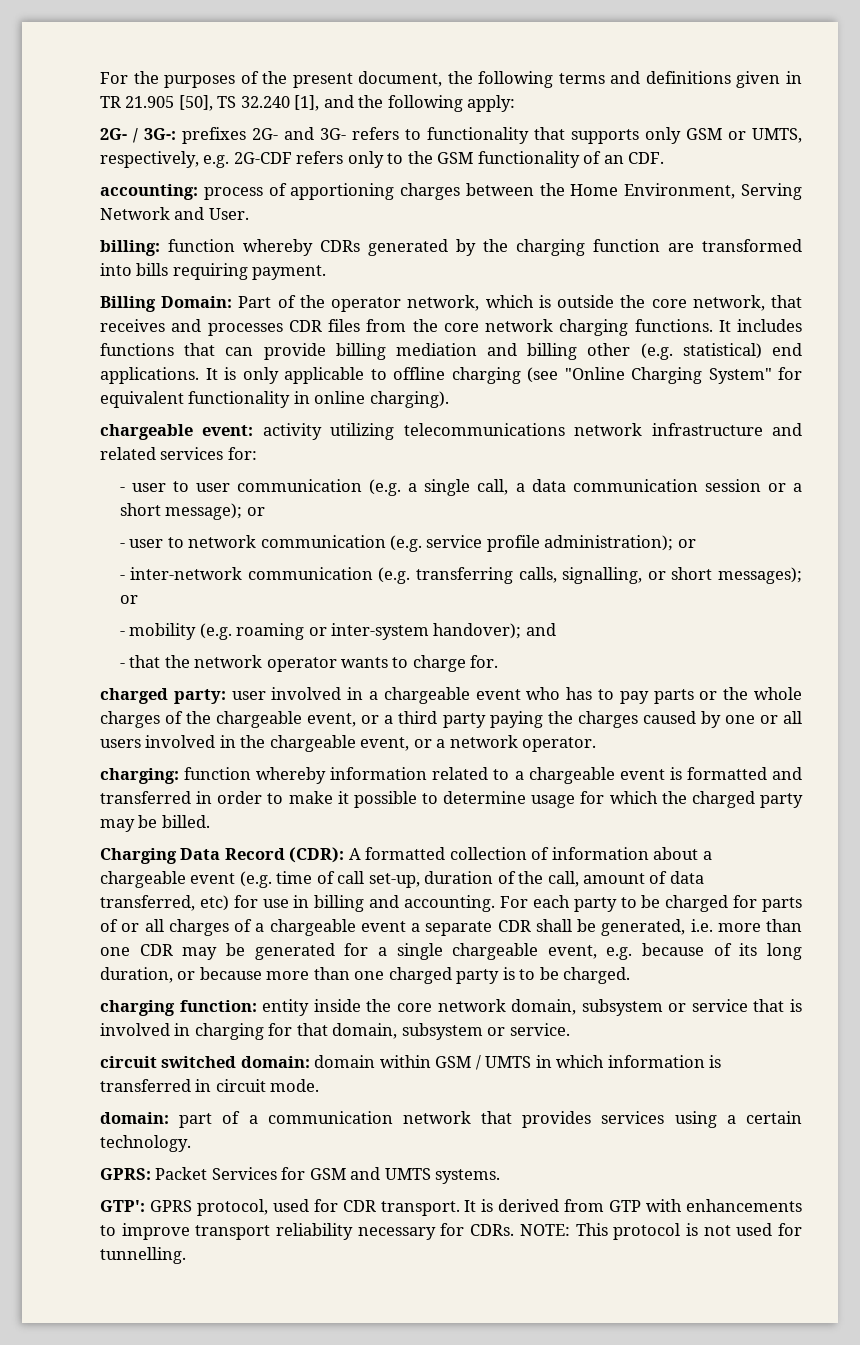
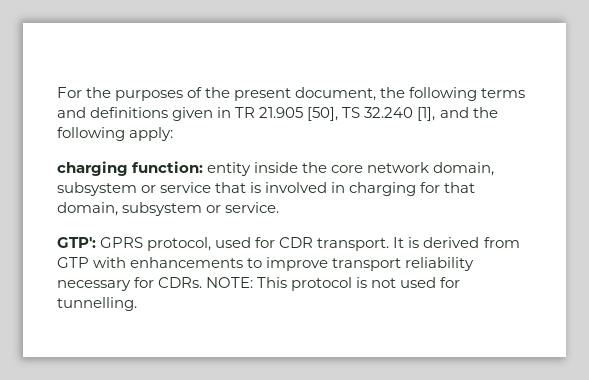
- 2G- / 3G-: prefixes 2G- and 3G- refers to functionality that supports only GSM or UMTS, respectively, e.g. 2G-CDF refers only to the GSM functionality of an CDF.
- accounting: process of apportioning charges between the Home Environment, Serving Network and User.
- billing: function whereby CDRs generated by the charging function are transformed into bills requiring payment.
- Billing Domain: Part of the operator network, which is outside the core network, that receives and processes CDR files from the core network charging functions. It includes functions that can provide billing mediation and billing other (e.g. statistical) end applications. It is only applicable to offline charging (see "Online Charging System" for equivalent functionality in online charging).
- chargeable event: activity utilizing telecommunications network infrastructure and related services for:
- - user to user communication (e.g. a single call, a data communication session or a short message); or
- - user to network communication (e.g. service profile administration); or
- - inter-network communication (e.g. transferring calls, signalling, or short messages); or
- - mobility (e.g. roaming or inter-system handover); and
- - that the network operator wants to charge for.
- charged party: user involved in a chargeable event who has to pay parts or the whole charges of the chargeable event, or a third party paying the charges caused by one or all users involved in the chargeable event, or a network operator.
- charging: function whereby information related to a chargeable event is formatted and transferred in order to make it possible to determine usage for which the charged party may be billed.
- Charging Data Record (CDR): A formatted collection of information about a chargeable event (e.g. time of call set-up, duration of the call, amount of data transferred, etc) for use in billing and accounting. For each party to be charged for parts of or all charges of a chargeable event a separate CDR shall be generated, i.e. more than one CDR may be generated for a single chargeable event, e.g. because of its long duration, or because more than one charged party is to be charged.
- circuit switched domain: domain within GSM / UMTS in which information is transferred in circuit mode.
- domain: part of a communication network that provides services using a certain technology.
- GPRS: Packet Services for GSM and UMTS systems.

